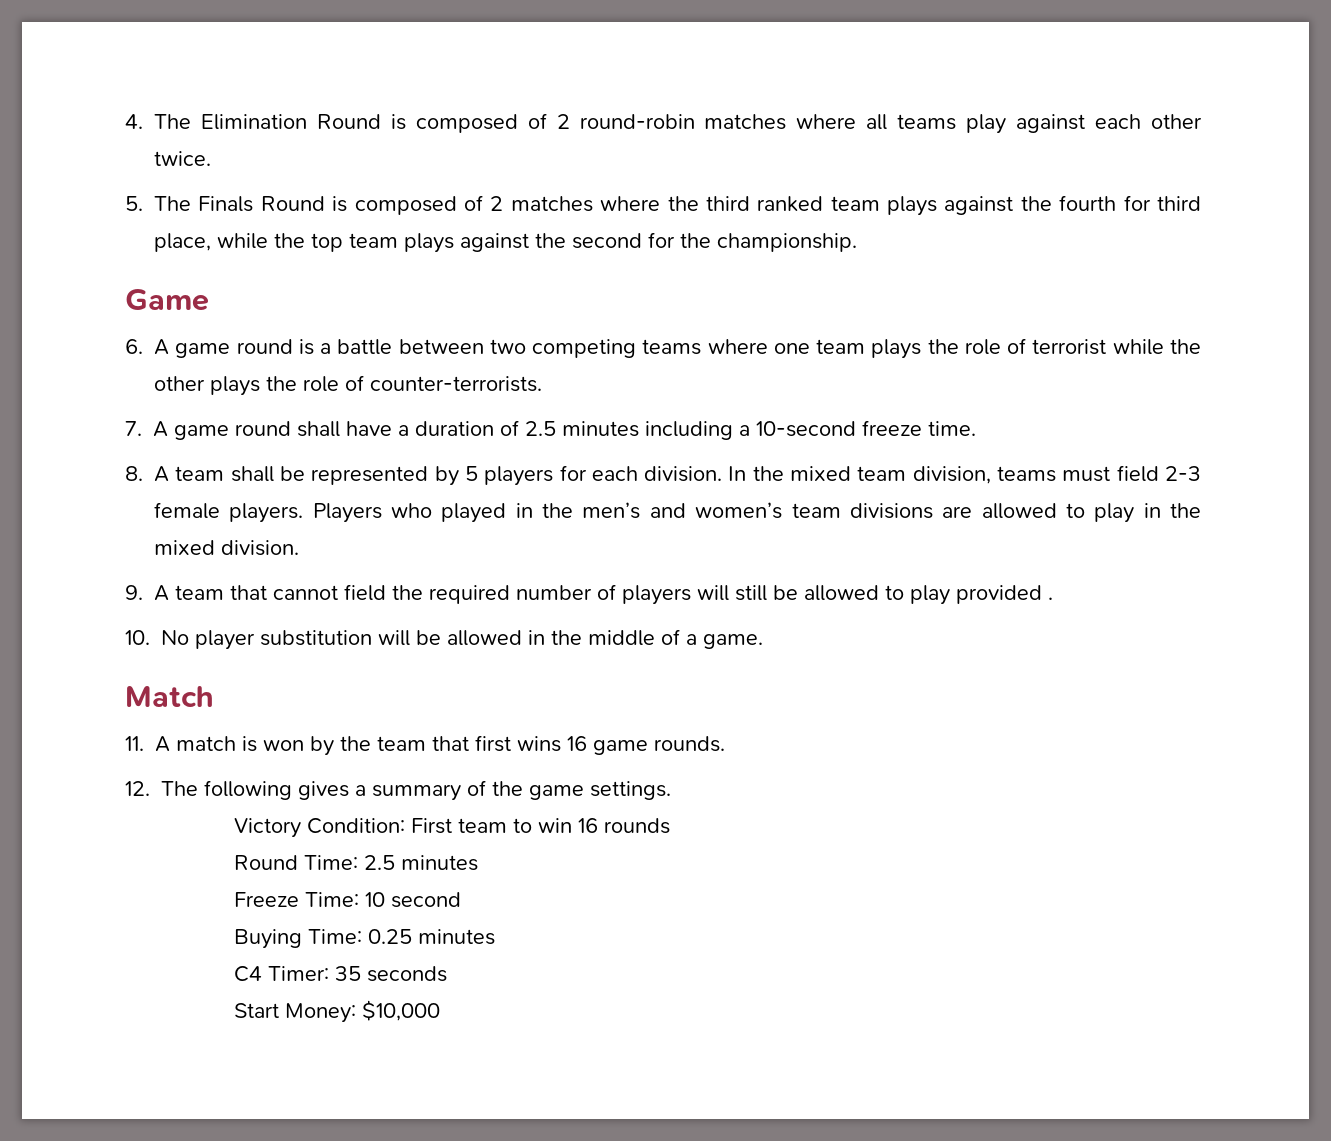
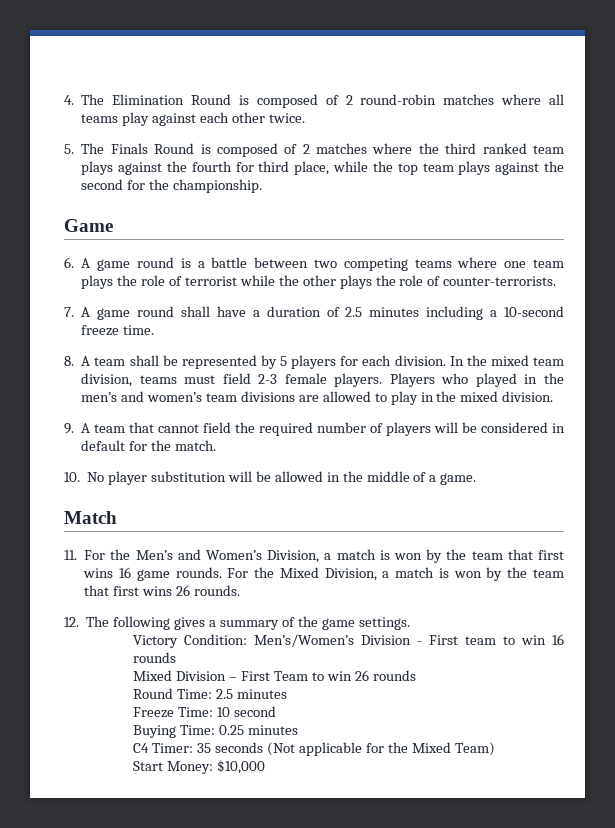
- 9. A team that cannot field the required number of players will still be allowed to play provided .
+ 9. A team that cannot field the required number of players will be considered in default for the match.
- 11. A match is won by the team that first wins 16 game rounds.
+ 11. For the Men’s and Women’s Division, a match is won by the team that first wins 16 game rounds. For the Mixed Division, a match is won by the team that first wins 26 rounds.
- Victory Condition: First team to win 16 rounds
+ Victory Condition: Men’s/Women’s Division - First team to win 16 rounds
+ Mixed Division – First Team to win 26 rounds
- C4 Timer: 35 seconds
+ C4 Timer: 35 seconds (Not applicable for the Mixed Team)

